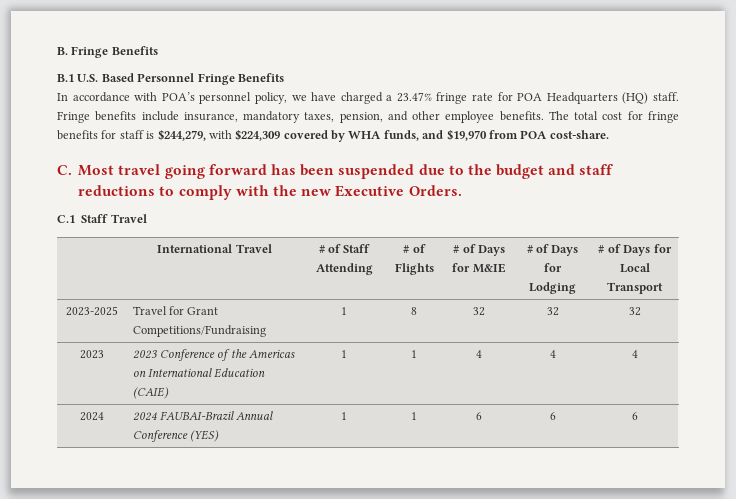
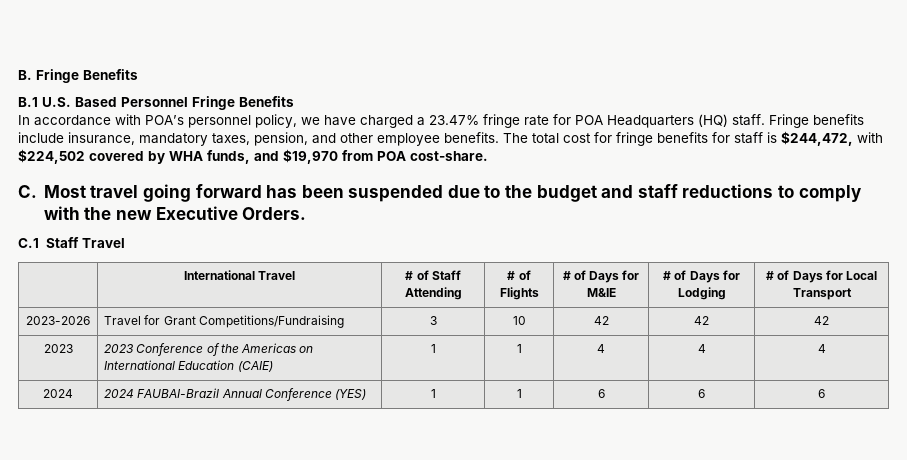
- The total cost for fringe benefits for staff is $244,279, with $224,309 covered by WHA funds, and $19,970 from POA cost-share.
+ The total cost for fringe benefits for staff is $244,472, with $224,502 covered by WHA funds, and $19,970 from POA cost-share.
- 2023-2025 | Travel for Grant Competitions/Fundraising | 1 | 8 | 32 | 32 | 32
+ 2023-2026 | Travel for Grant Competitions/Fundraising | 3 | 10 | 42 | 42 | 42

